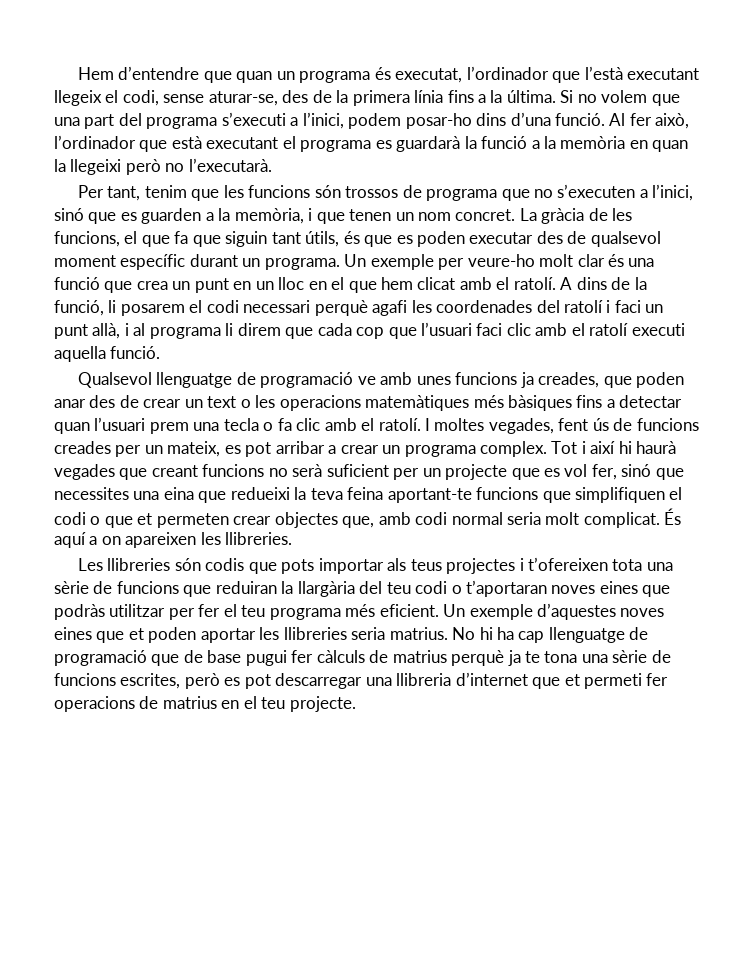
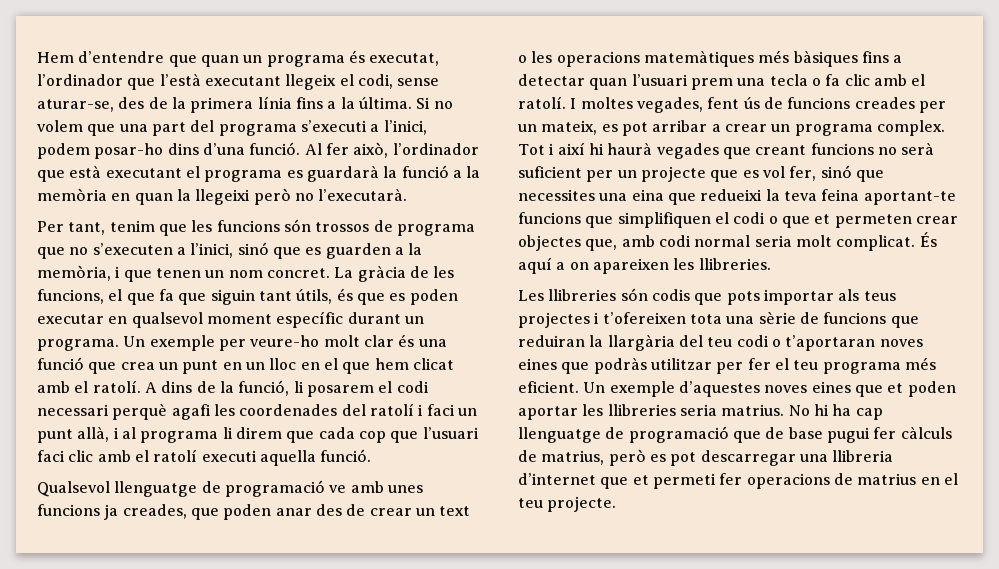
- La gràcia de les funcions, el que fa que siguin tant útils, és que es poden executar des de qualsevol moment específic durant un programa.
+ La gràcia de les funcions, el que fa que siguin tant útils, és que es poden executar en qualsevol moment específic durant un programa.
- No hi ha cap llenguatge de programació que de base pugui fer càlculs de matrius perquè ja te tona una sèrie de funcions escrites, però es pot descarregar una llibreria d’internet que et permeti fer operacions de matrius en el teu projecte.
+ No hi ha cap llenguatge de programació que de base pugui fer càlculs de matrius, però es pot descarregar una llibreria d’internet que et permeti fer operacions de matrius en el teu projecte.

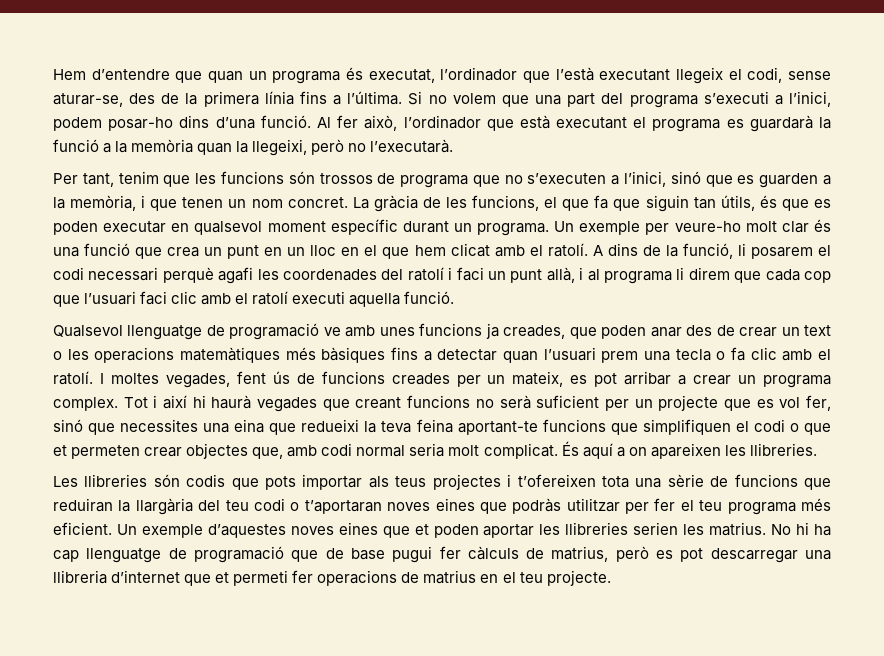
- Hem d’entendre que quan un programa és executat, l’ordinador que l’està executant llegeix el codi, sense aturar-se, des de la primera línia fins a la última.
+ Hem d’entendre que quan un programa és executat, l’ordinador que l’està executant llegeix el codi, sense aturar-se, des de la primera línia fins a l’última.
- Al fer això, l’ordinador que està executant el programa es guardarà la funció a la memòria en quan la llegeixi però no l’executarà.
+ Al fer això, l’ordinador que està executant el programa es guardarà la funció a la memòria quan la llegeixi, però no l’executarà.
- La gràcia de les funcions, el que fa que siguin tant útils, és que es poden executar en qualsevol moment específic durant un programa.
+ La gràcia de les funcions, el que fa que siguin tan útils, és que es poden executar en qualsevol moment específic durant un programa.
- Un exemple d’aquestes noves eines que et poden aportar les llibreries seria matrius.
+ Un exemple d’aquestes noves eines que et poden aportar les llibreries serien les matrius.

